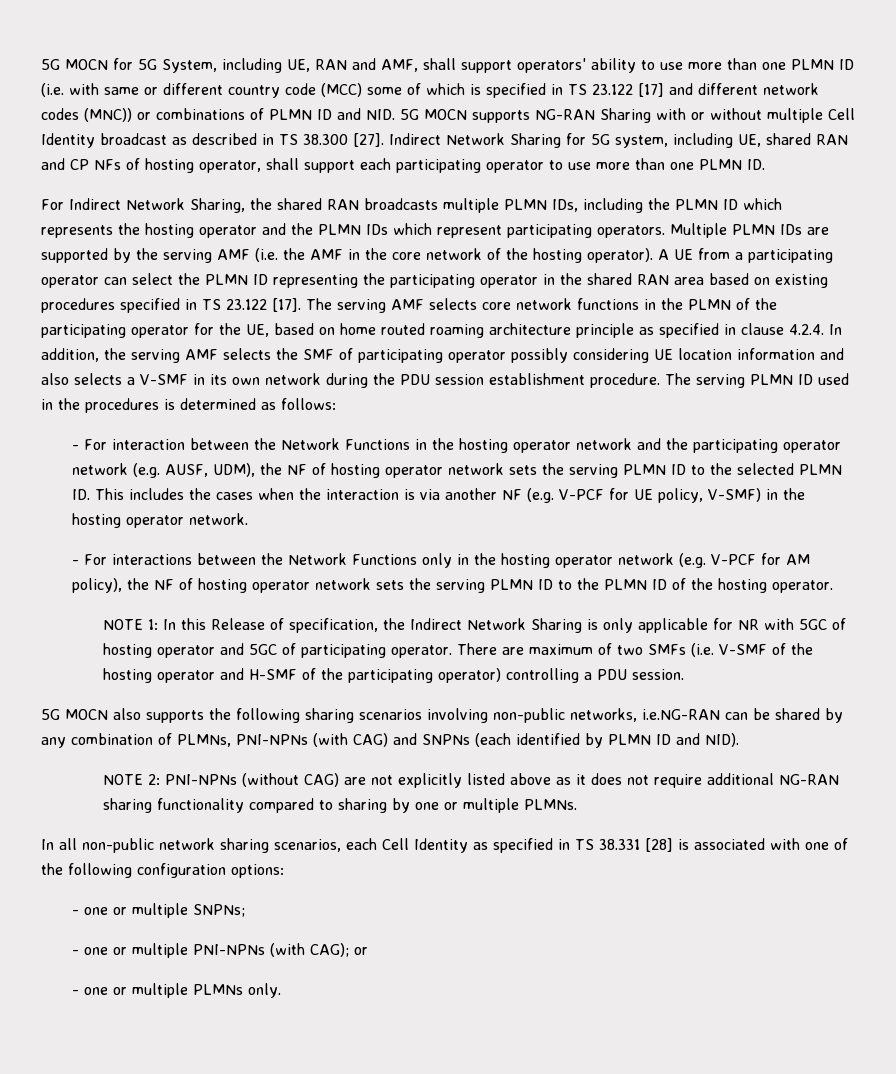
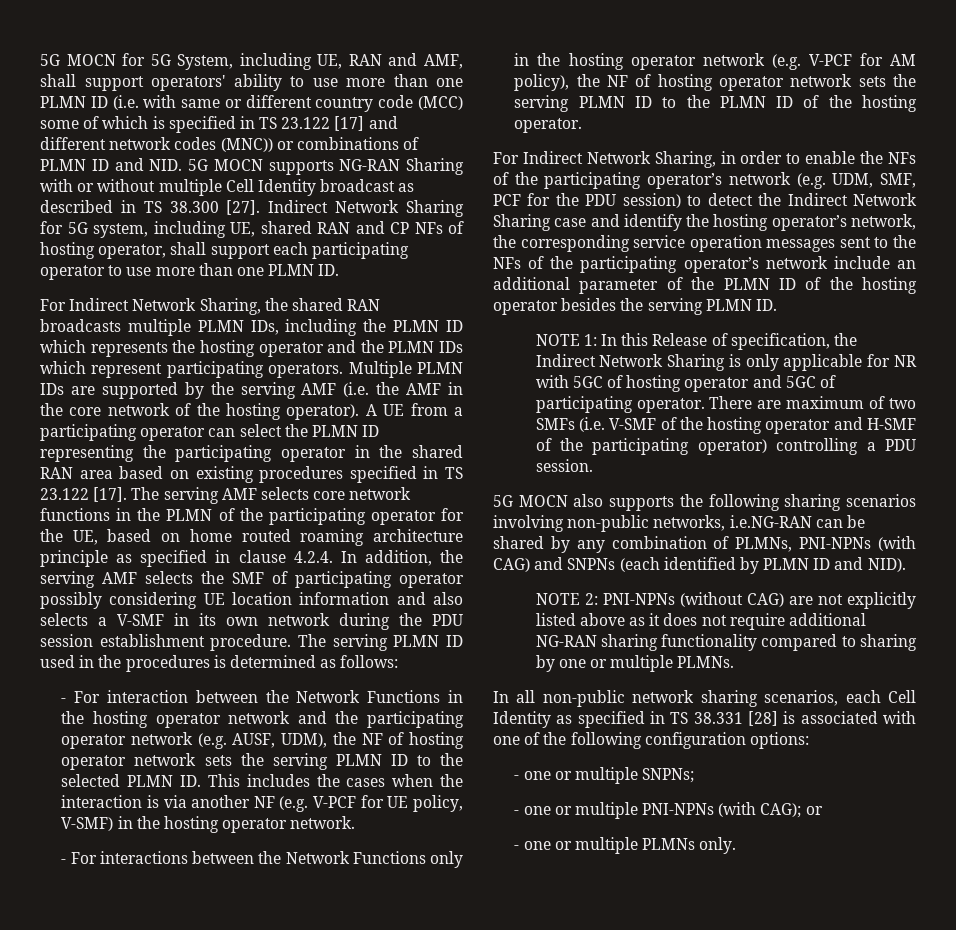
+ For Indirect Network Sharing, in order to enable the NFs of the participating operator’s network (e.g. UDM, SMF, PCF for the PDU session) to detect the Indirect Network Sharing case and identify the hosting operator’s network, the corresponding service operation messages sent to the NFs of the participating operator’s network include an additional parameter of the PLMN ID of the hosting operator besides the serving PLMN ID.

